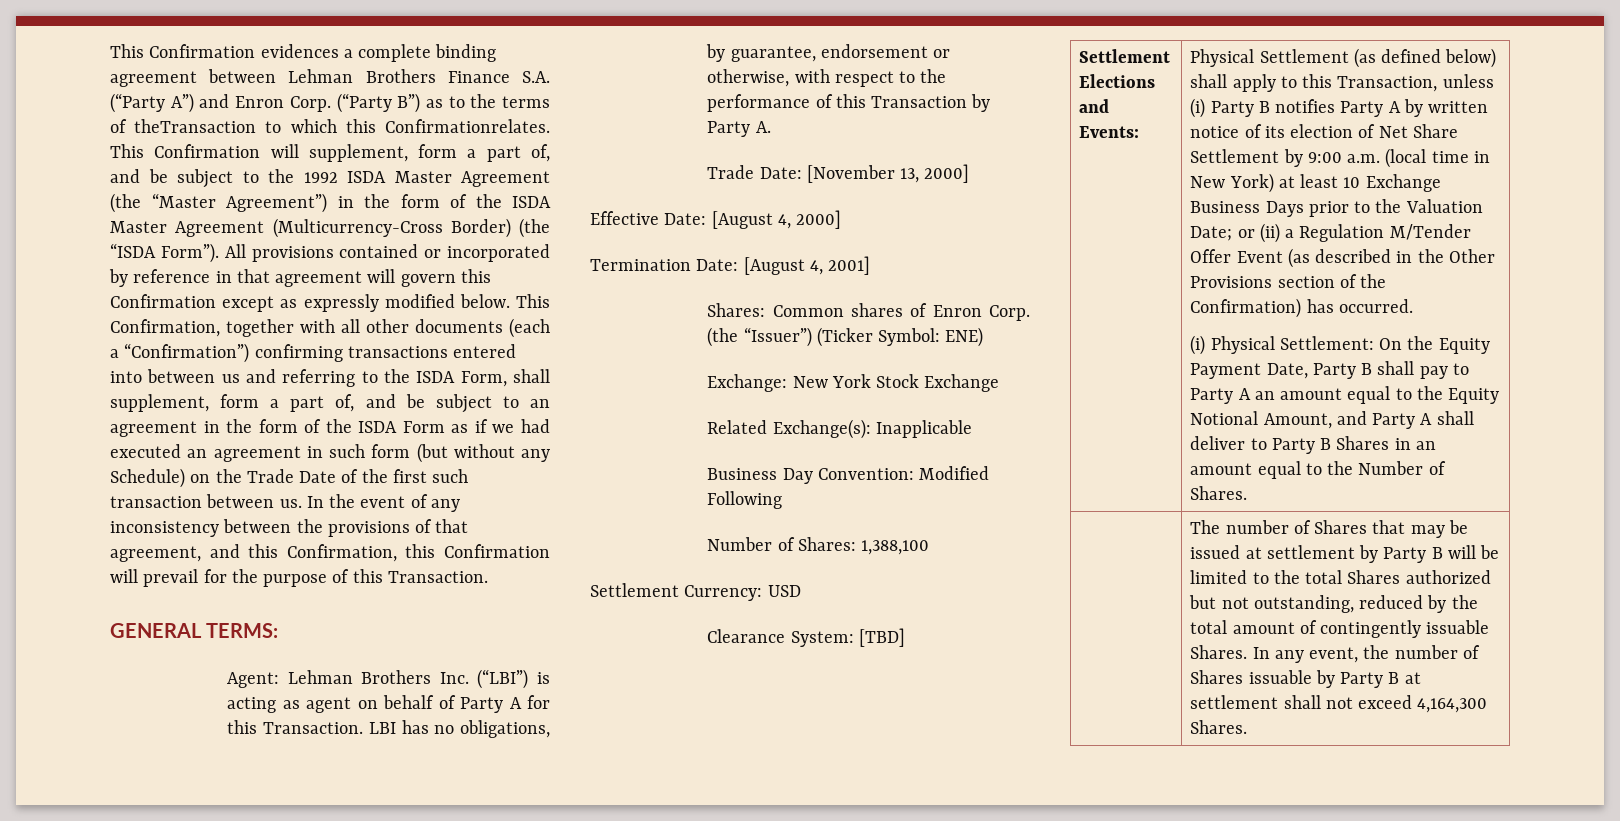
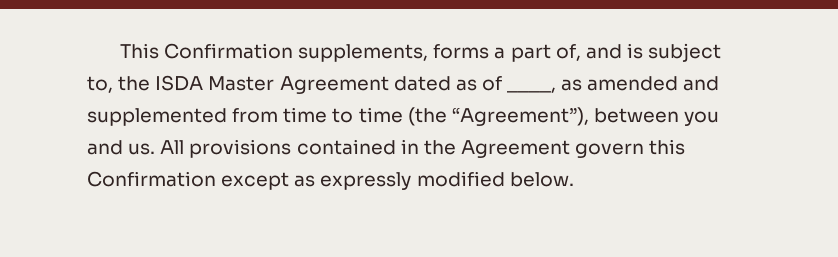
- This Confirmation evidences a complete binding agreement between Lehman Brothers Finance S.A. (“Party A”) and Enron Corp. (“Party B”) as to the terms of theTransaction to which this Confirmationrelates. This Confirmation will supplement, form a part of, and be subject to the 1992 ISDA Master Agreement (the “Master Agreement”) in the form of the ISDA Master Agreement (Multicurrency-Cross Border) (the “ISDA Form”). All provisions contained or incorporated by reference in that agreement will govern this Confirmation except as expressly modified below. This Confirmation, together with all other documents (each a “Confirmation”) confirming transactions entered into between us and referring to the ISDA Form, shall supplement, form a part of, and be subject to an agreement in the form of the ISDA Form as if we had executed an agreement in such form (but without any Schedule) on the Trade Date of the first such transaction between us. In the event of any inconsistency between the provisions of that agreement, and this Confirmation, this Confirmation will prevail for the purpose of this Transaction.
- GENERAL TERMS:
- Agent: Lehman Brothers Inc. (“LBI”) is acting as agent on behalf of Party A for this Transaction. LBI has no obligations, by guarantee, endorsement or otherwise, with respect to the performance of this Transaction by Party A.
- Trade Date: [November 13, 2000]
- Effective Date: [August 4, 2000]
- Termination Date: [August 4, 2001]
- Shares: Common shares of Enron Corp. (the “Issuer”) (Ticker Symbol: ENE)
- Exchange: New York Stock Exchange
- Related Exchange(s): Inapplicable
- Business Day Convention: Modified Following
- Number of Shares: 1,388,100
- Settlement Currency: USD
- Clearance System: [TBD]
- Settlement Elections and Events: | Physical Settlement (as defined below) shall apply to this Transaction, unless (i) Party B notifies Party A by written notice of its election of Net Share Settlement by 9:00 a.m. (local time in New York) at least 10 Exchange Business Days prior to the Valuation Date; or (ii) a Regulation M/Tender Offer Event (as described in the Other Provisions section of the Confirmation) has occurred.
- (i) Physical Settlement: On the Equity Payment Date, Party B shall pay to Party A an amount equal to the Equity Notional Amount, and Party A shall deliver to Party B Shares in an amount equal to the Number of Shares.
- | The number of Shares that may be issued at settlement by Party B will be limited to the total Shares authorized but not outstanding, reduced by the total amount of contingently issuable Shares. In any event, the number of Shares issuable by Party B at settlement shall not exceed 4,164,300 Shares.
+ This Confirmation supplements, forms a part of, and is subject to, the ISDA Master Agreement dated as of ____, as amended and supplemented from time to time (the “Agreement”), between you and us. All provisions contained in the Agreement govern this Confirmation except as expressly modified below.

